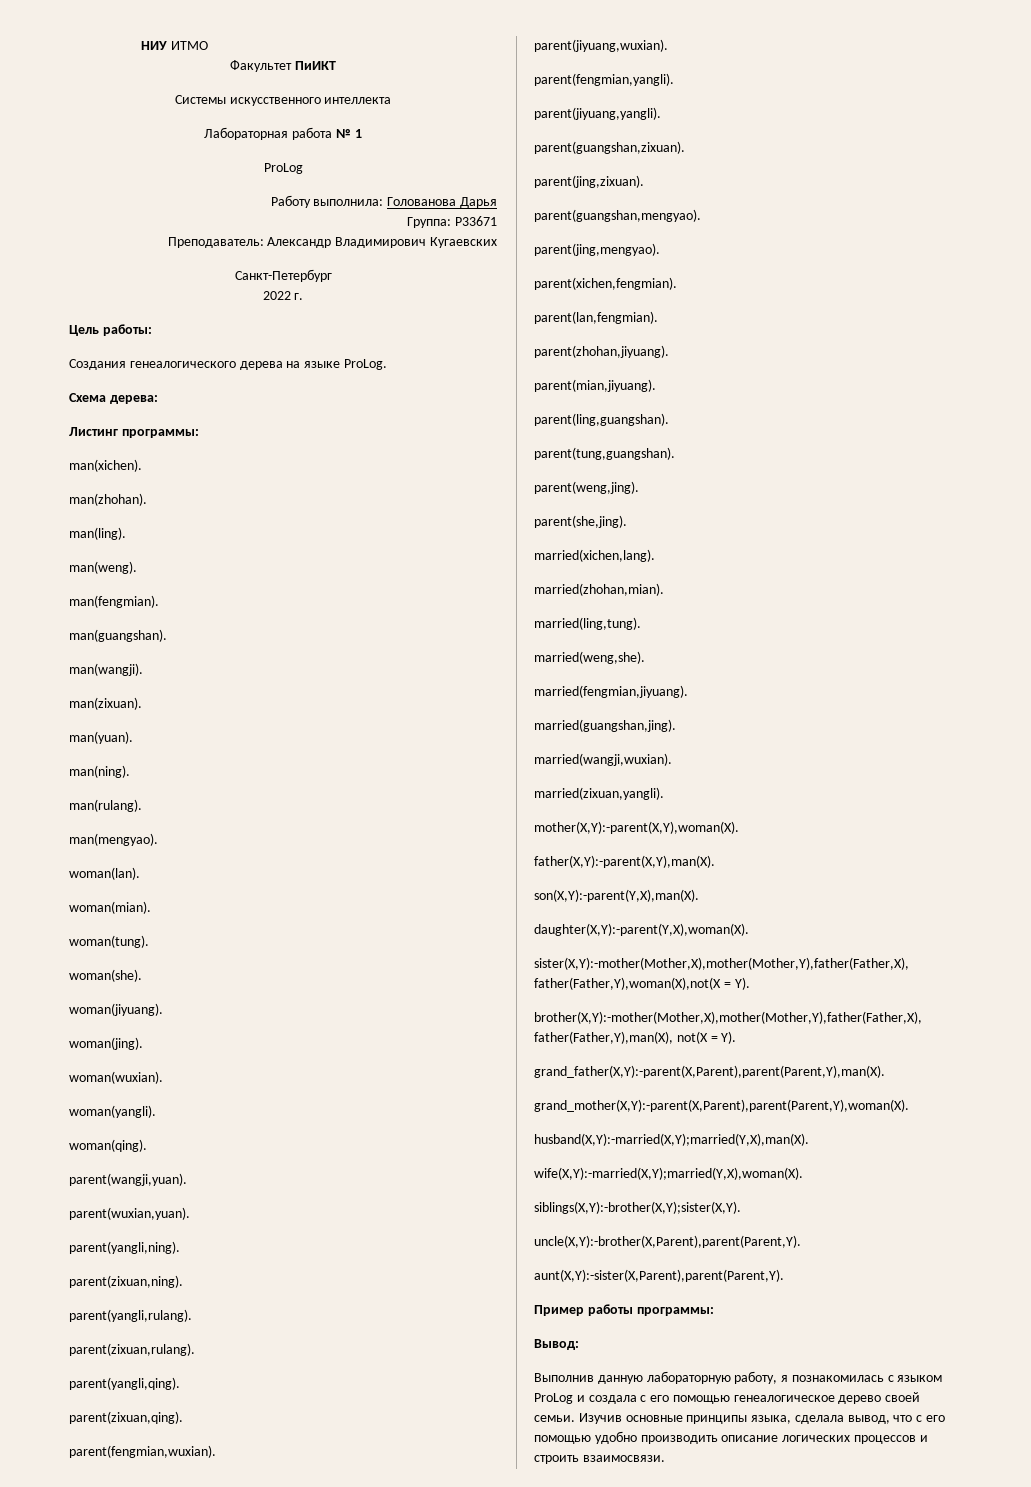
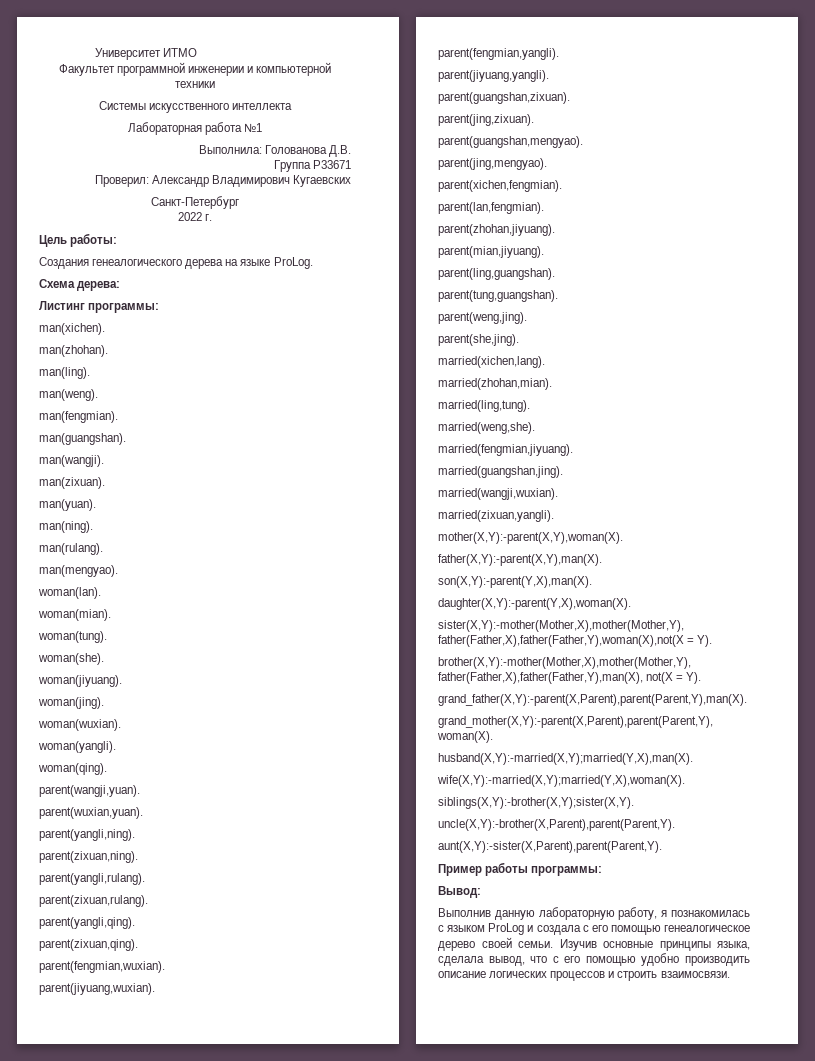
- НИУ ИТМО
+ Университет ИТМО
- Факультет ПиИКТ
+ Факультет программной инженерии и компьютерной техники
- Лабораторная работа № 1
- ProLog
- Работу выполнила: Голованова Дарья
- Группа: P33671
+ Лабораторная работа №1
+ Выполнила: Голованова Д.В.
+ Группа P33671
- Преподаватель: Александр Владимирович Кугаевских
+ Проверил: Александр Владимирович Кугаевских

